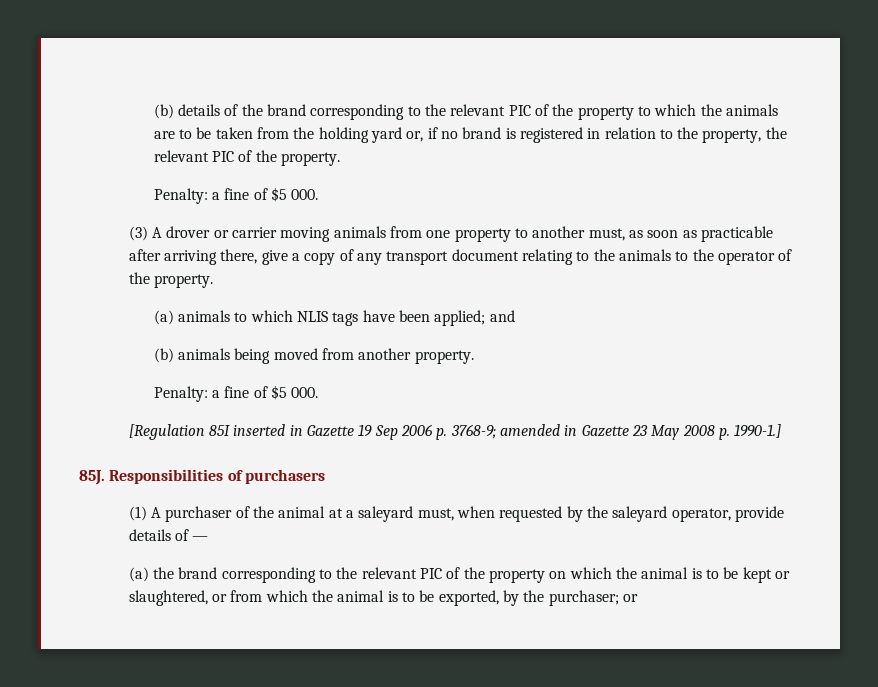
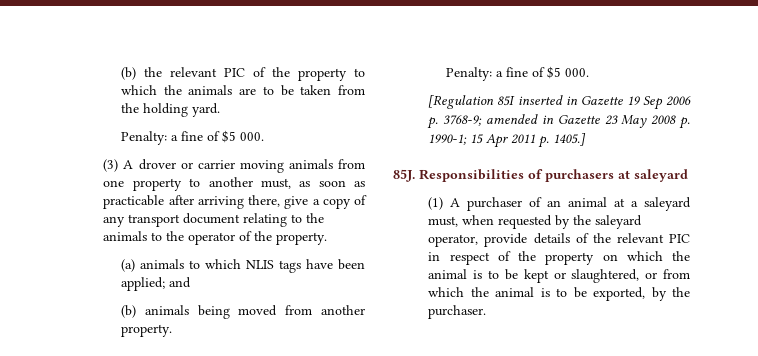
- (b) details of the brand corresponding to the relevant PIC of the property to which the animals are to be taken from the holding yard or, if no brand is registered in relation to the property, the relevant PIC of the property.
+ (b) the relevant PIC of the property to which the animals are to be taken from the holding yard.
- [Regulation 85I inserted in Gazette 19 Sep 2006 p. 3768-9; amended in Gazette 23 May 2008 p. 1990-1.]
+ [Regulation 85I inserted in Gazette 19 Sep 2006 p. 3768-9; amended in Gazette 23 May 2008 p. 1990-1; 15 Apr 2011 p. 1405.]
- Responsibilities of purchasers
+ Responsibilities of purchasers at saleyard
- (1) A purchaser of the animal at a saleyard must, when requested by the saleyard operator, provide details of —
- (a) the brand corresponding to the relevant PIC of the property on which the animal is to be kept or slaughtered, or from which the animal is to be exported, by the purchaser; or
+ (1) A purchaser of an animal at a saleyard must, when requested by the saleyard operator, provide details of the relevant PIC in respect of the property on which the animal is to be kept or slaughtered, or from which the animal is to be exported, by the purchaser.

